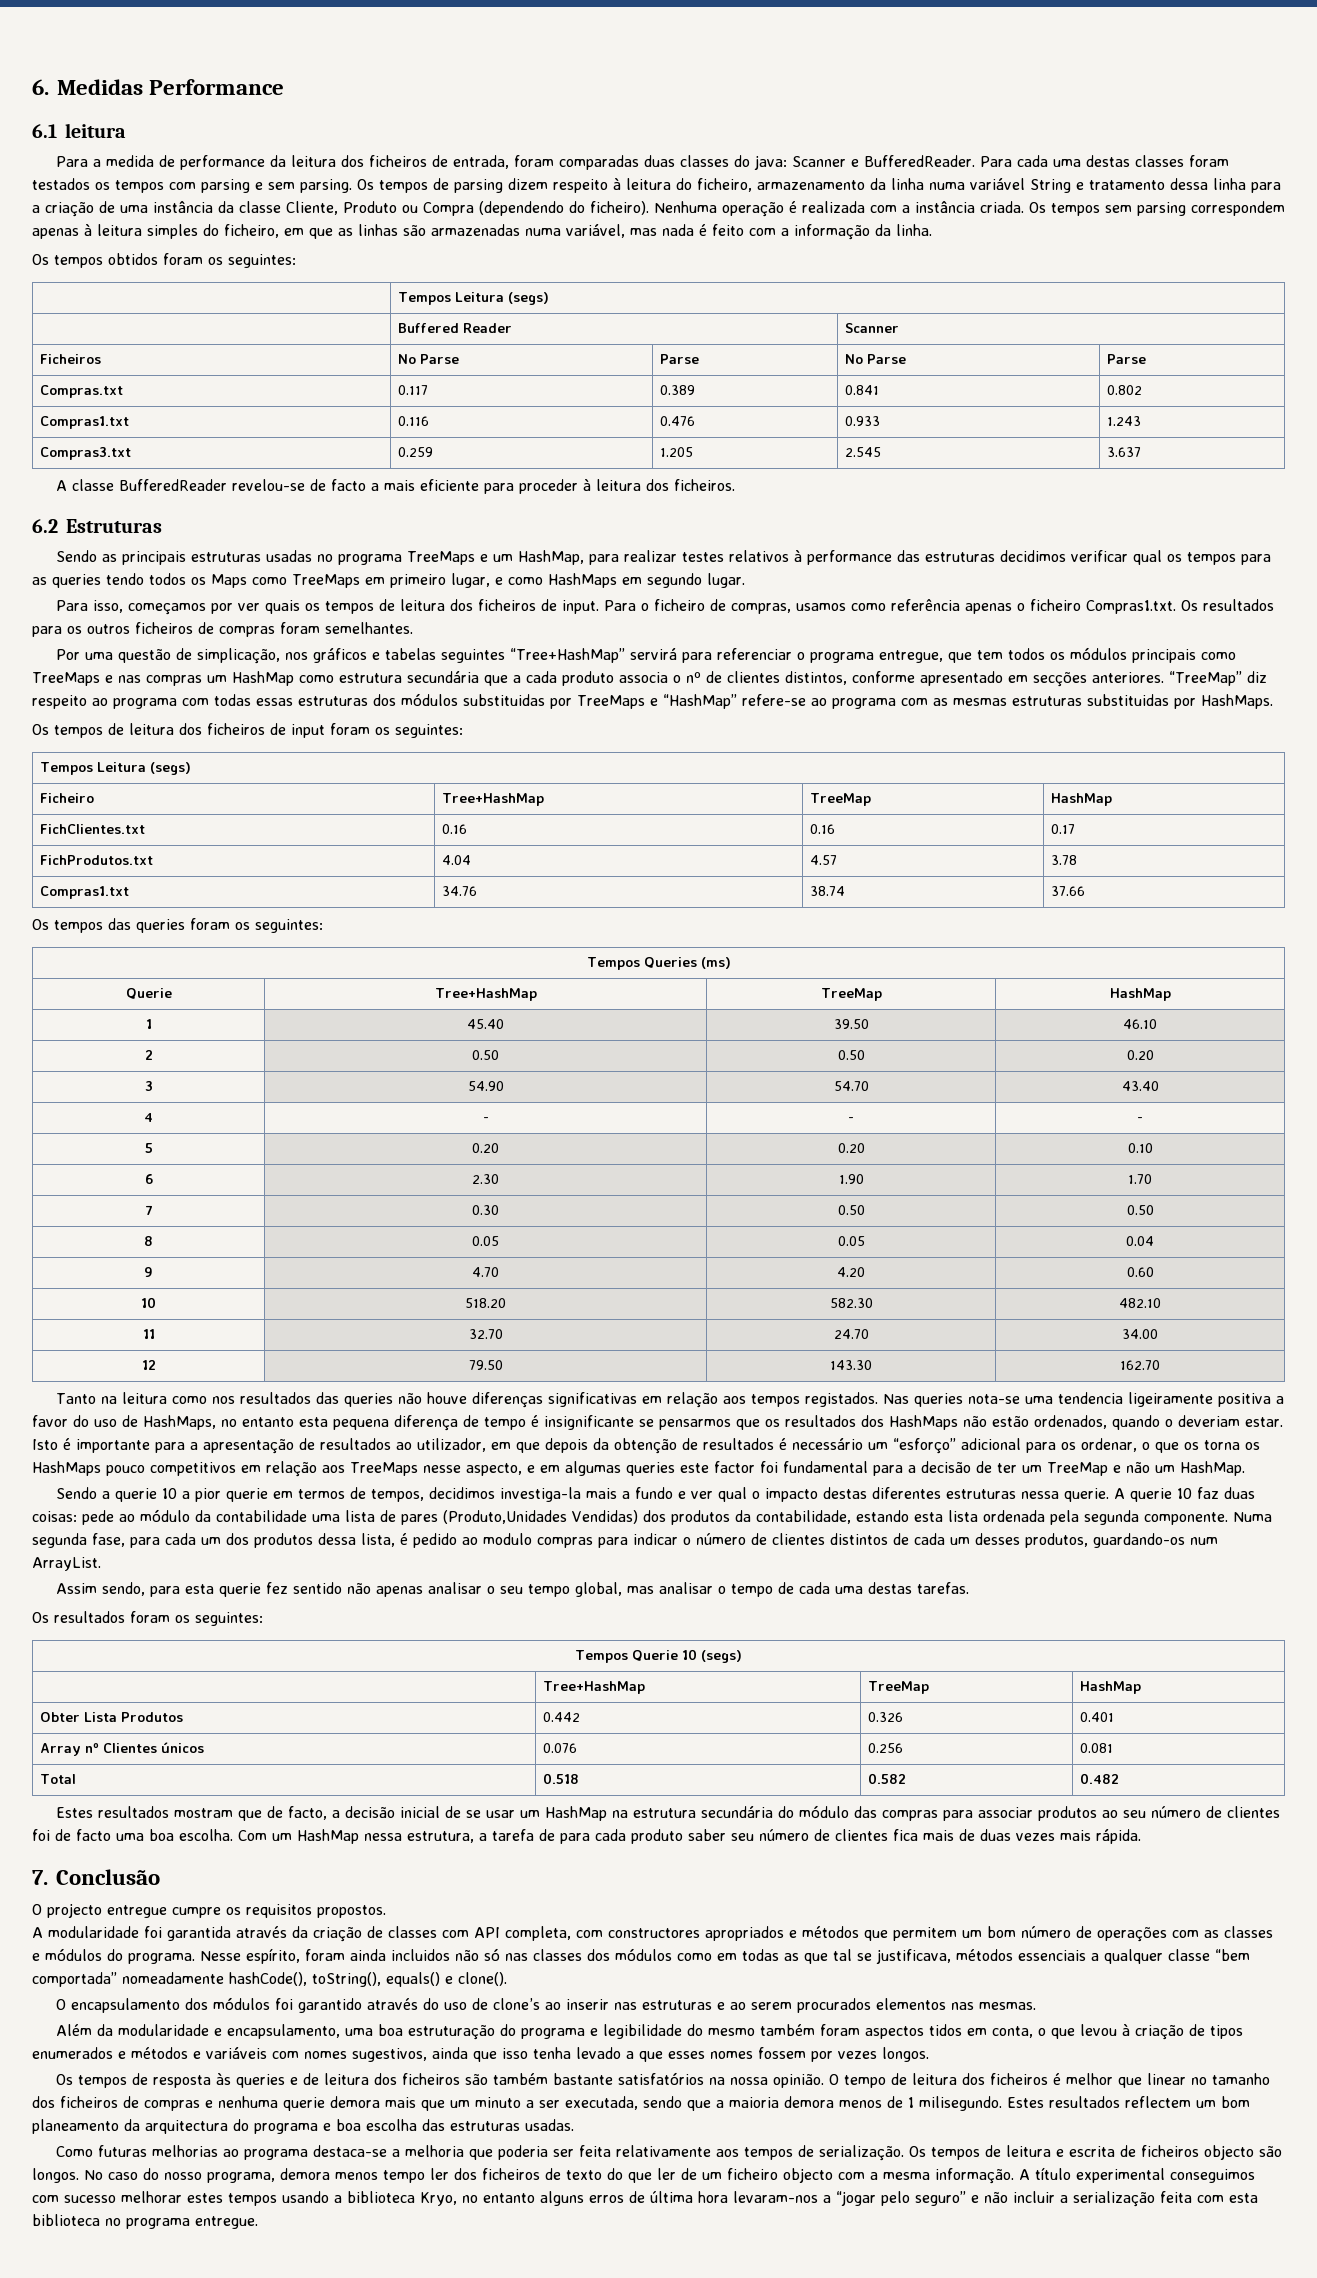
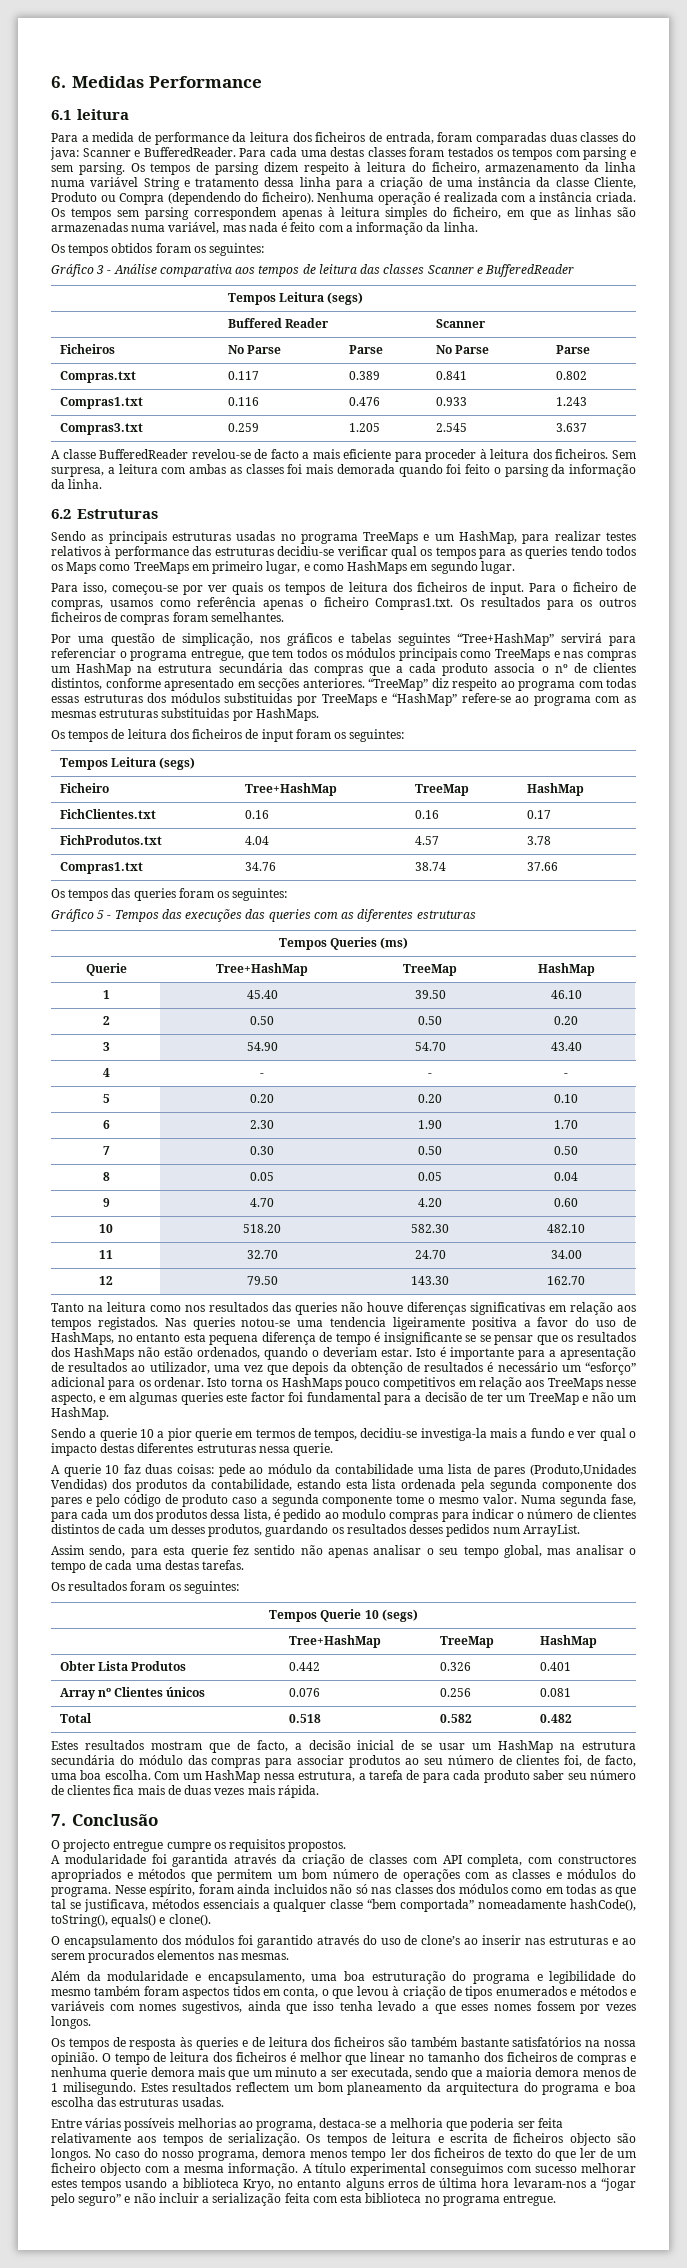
+ Gráfico 3 - Análise comparativa aos tempos de leitura das classes Scanner e BufferedReader
+ Sem surpresa, a leitura com ambas as classes foi mais demorada quando foi feito o parsing da informação da linha.
- Sendo as principais estruturas usadas no programa TreeMaps e um HashMap, para realizar testes relativos à performance das estruturas decidimos verificar qual os tempos para as queries tendo todos os Maps como TreeMaps em primeiro lugar, e como HashMaps em segundo lugar.
+ Sendo as principais estruturas usadas no programa TreeMaps e um HashMap, para realizar testes relativos à performance das estruturas decidiu-se verificar qual os tempos para as queries tendo todos os Maps como TreeMaps em primeiro lugar, e como HashMaps em segundo lugar.
- Para isso, começamos por ver quais os tempos de leitura dos ficheiros de input.
+ Para isso, começou-se por ver quais os tempos de leitura dos ficheiros de input.
- Por uma questão de simplicação, nos gráficos e tabelas seguintes “Tree+HashMap” servirá para referenciar o programa entregue, que tem todos os módulos principais como TreeMaps e nas compras um HashMap como estrutura secundária que a cada produto associa o nº de clientes distintos, conforme apresentado em secções anteriores.
+ Por uma questão de simplicação, nos gráficos e tabelas seguintes “Tree+HashMap” servirá para referenciar o programa entregue, que tem todos os módulos principais como TreeMaps e nas compras um HashMap na estrutura secundária das compras que a cada produto associa o nº de clientes distintos, conforme apresentado em secções anteriores.
+ Gráfico 5 - Tempos das execuções das queries com as diferentes estruturas
- Nas queries nota-se uma tendencia ligeiramente positiva a favor do uso de HashMaps, no entanto esta pequena diferença de tempo é insignificante se pensarmos que os resultados dos HashMaps não estão ordenados, quando o deveriam estar.
+ Nas queries notou-se uma tendencia ligeiramente positiva a favor do uso de HashMaps, no entanto esta pequena diferença de tempo é insignificante se se pensar que os resultados dos HashMaps não estão ordenados, quando o deveriam estar.
- Isto é importante para a apresentação de resultados ao utilizador, em que depois da obtenção de resultados é necessário um “esforço” adicional para os ordenar, o que os torna os HashMaps pouco competitivos em relação aos TreeMaps nesse aspecto, e em algumas queries este factor foi fundamental para a decisão de ter um TreeMap e não um HashMap.
+ Isto é importante para a apresentação de resultados ao utilizador, uma vez que depois da obtenção de resultados é necessário um “esforço” adicional para os ordenar. Isto torna os HashMaps pouco competitivos em relação aos TreeMaps nesse aspecto, e em algumas queries este factor foi fundamental para a decisão de ter um TreeMap e não um HashMap.
- Sendo a querie 10 a pior querie em termos de tempos, decidimos investiga-la mais a fundo e ver qual o impacto destas diferentes estruturas nessa querie. A querie 10 faz duas coisas: pede ao módulo da contabilidade uma lista de pares (Produto,Unidades Vendidas) dos produtos da contabilidade, estando esta lista ordenada pela segunda componente.
+ Sendo a querie 10 a pior querie em termos de tempos, decidiu-se investiga-la mais a fundo e ver qual o impacto destas diferentes estruturas nessa querie.
+ A querie 10 faz duas coisas: pede ao módulo da contabilidade uma lista de pares (Produto,Unidades Vendidas) dos produtos da contabilidade, estando esta lista ordenada pela segunda componente dos pares e pelo código de produto caso a segunda componente tome o mesmo valor.
- Numa segunda fase, para cada um dos produtos dessa lista, é pedido ao modulo compras para indicar o número de clientes distintos de cada um desses produtos, guardando-os num ArrayList.
+ Numa segunda fase, para cada um dos produtos dessa lista, é pedido ao modulo compras para indicar o número de clientes distintos de cada um desses produtos, guardando os resultados desses pedidos num ArrayList.
- Estes resultados mostram que de facto, a decisão inicial de se usar um HashMap na estrutura secundária do módulo das compras para associar produtos ao seu número de clientes foi de facto uma boa escolha.
+ Estes resultados mostram que de facto, a decisão inicial de se usar um HashMap na estrutura secundária do módulo das compras para associar produtos ao seu número de clientes foi, de facto, uma boa escolha.
- Como futuras melhorias ao programa destaca-se a melhoria que poderia ser feita relativamente aos tempos de serialização.
+ Entre várias possíveis melhorias ao programa, destaca-se a melhoria que poderia ser feita relativamente aos tempos de serialização.

